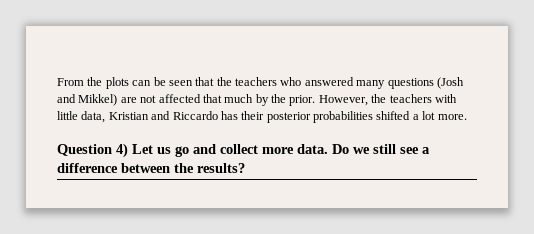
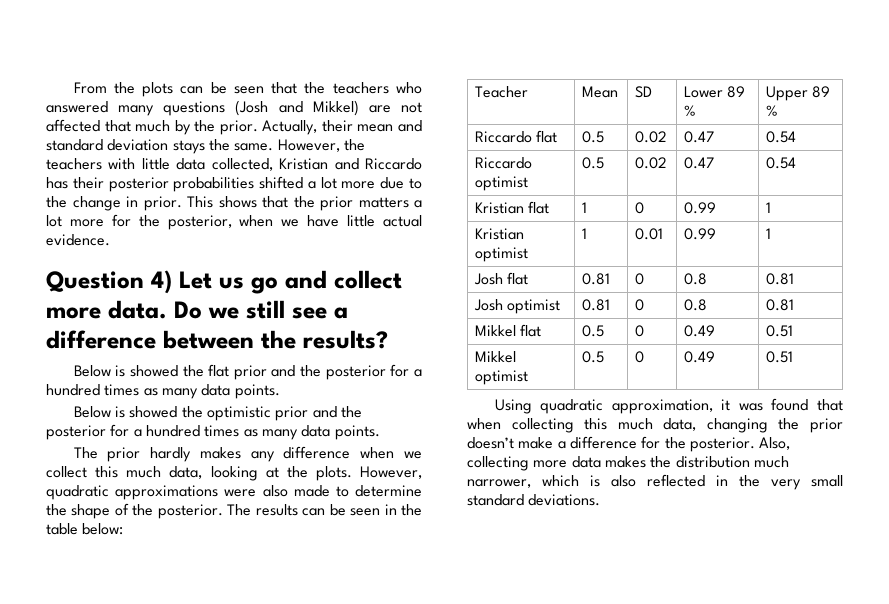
+ Actually, their mean and standard deviation stays the same.
- However, the teachers with little data, Kristian and Riccardo has their posterior probabilities shifted a lot more.
+ However, the teachers with little data collected, Kristian and Riccardo has their posterior probabilities shifted a lot more due to the change in prior. This shows that the prior matters a lot more for the posterior, when we have little actual evidence.
+ Below is showed the flat prior and the posterior for a hundred times as many data points.
+ Below is showed the optimistic prior and the posterior for a hundred times as many data points.
+ The prior hardly makes any difference when we collect this much data, looking at the plots. However, quadratic approximations were also made to determine the shape of the posterior. The results can be seen in the table below:
+ Teacher | Mean | SD | Lower 89 % | Upper 89 %
+ Riccardo flat | 0.5 | 0.02 | 0.47 | 0.54
+ Riccardo optimist | 0.5 | 0.02 | 0.47 | 0.54
+ Kristian flat | 1 | 0 | 0.99 | 1
+ Kristian optimist | 1 | 0.01 | 0.99 | 1
+ Josh flat | 0.81 | 0 | 0.8 | 0.81
+ Josh optimist | 0.81 | 0 | 0.8 | 0.81
+ Mikkel flat | 0.5 | 0 | 0.49 | 0.51
+ Mikkel optimist | 0.5 | 0 | 0.49 | 0.51
+ Using quadratic approximation, it was found that when collecting this much data, changing the prior doesn’t make a difference for the posterior. Also, collecting more data makes the distribution much narrower, which is also reflected in the very small standard deviations.

